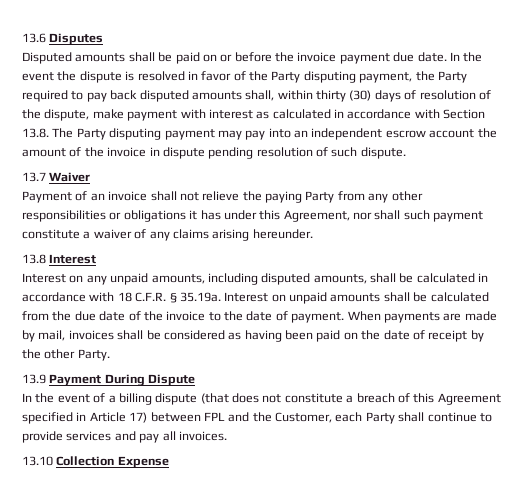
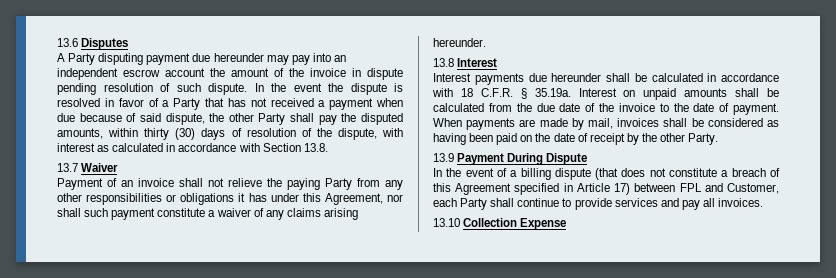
- Disputed amounts shall be paid on or before the invoice payment due date. In the event the dispute is resolved in favor of the Party disputing payment, the Party required to pay back disputed amounts shall, within thirty (30) days of resolution of the dispute, make payment with interest as calculated in accordance with Section 13.8. The Party disputing payment may pay into an independent escrow account the amount of the invoice in dispute pending resolution of such dispute.
+ A Party disputing payment due hereunder may pay into an independent escrow account the amount of the invoice in dispute pending resolution of such dispute. In the event the dispute is resolved in favor of a Party that has not received a payment when due because of said dispute, the other Party shall pay the disputed amounts, within thirty (30) days of resolution of the dispute, with interest as calculated in accordance with Section 13.8.
- Interest on any unpaid amounts, including disputed amounts, shall be calculated in accordance with 18 C.F.R. § 35.19a. Interest on unpaid amounts shall be calculated from the due date of the invoice to the date of payment.
+ Interest payments due hereunder shall be calculated in accordance with 18 C.F.R. § 35.19a. Interest on unpaid amounts shall be calculated from the due date of the invoice to the date of payment.
- In the event of a billing dispute (that does not constitute a breach of this Agreement specified in Article 17) between FPL and the Customer, each Party shall continue to provide services and pay all invoices.
+ In the event of a billing dispute (that does not constitute a breach of this Agreement specified in Article 17) between FPL and Customer, each Party shall continue to provide services and pay all invoices.

